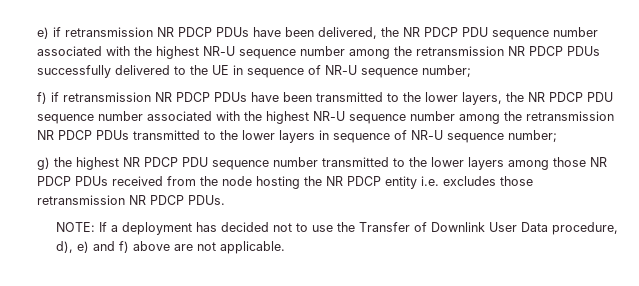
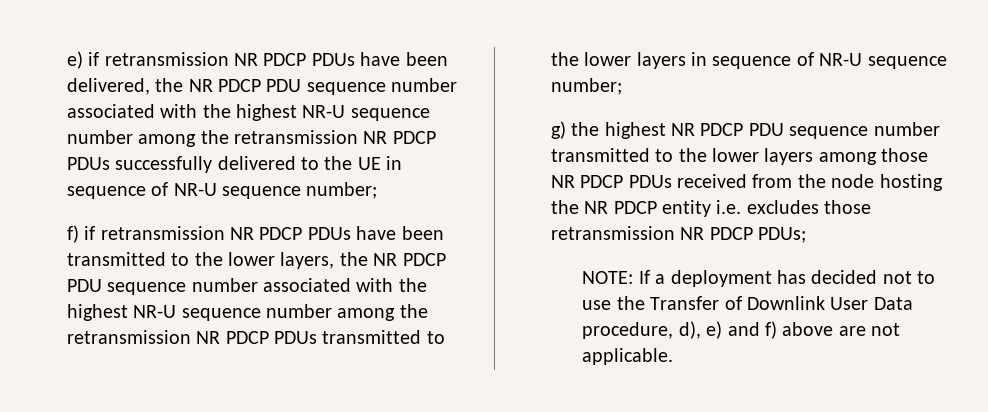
- g) the highest NR PDCP PDU sequence number transmitted to the lower layers among those NR PDCP PDUs received from the node hosting the NR PDCP entity i.e. excludes those retransmission NR PDCP PDUs.
+ g) the highest NR PDCP PDU sequence number transmitted to the lower layers among those NR PDCP PDUs received from the node hosting the NR PDCP entity i.e. excludes those retransmission NR PDCP PDUs;

